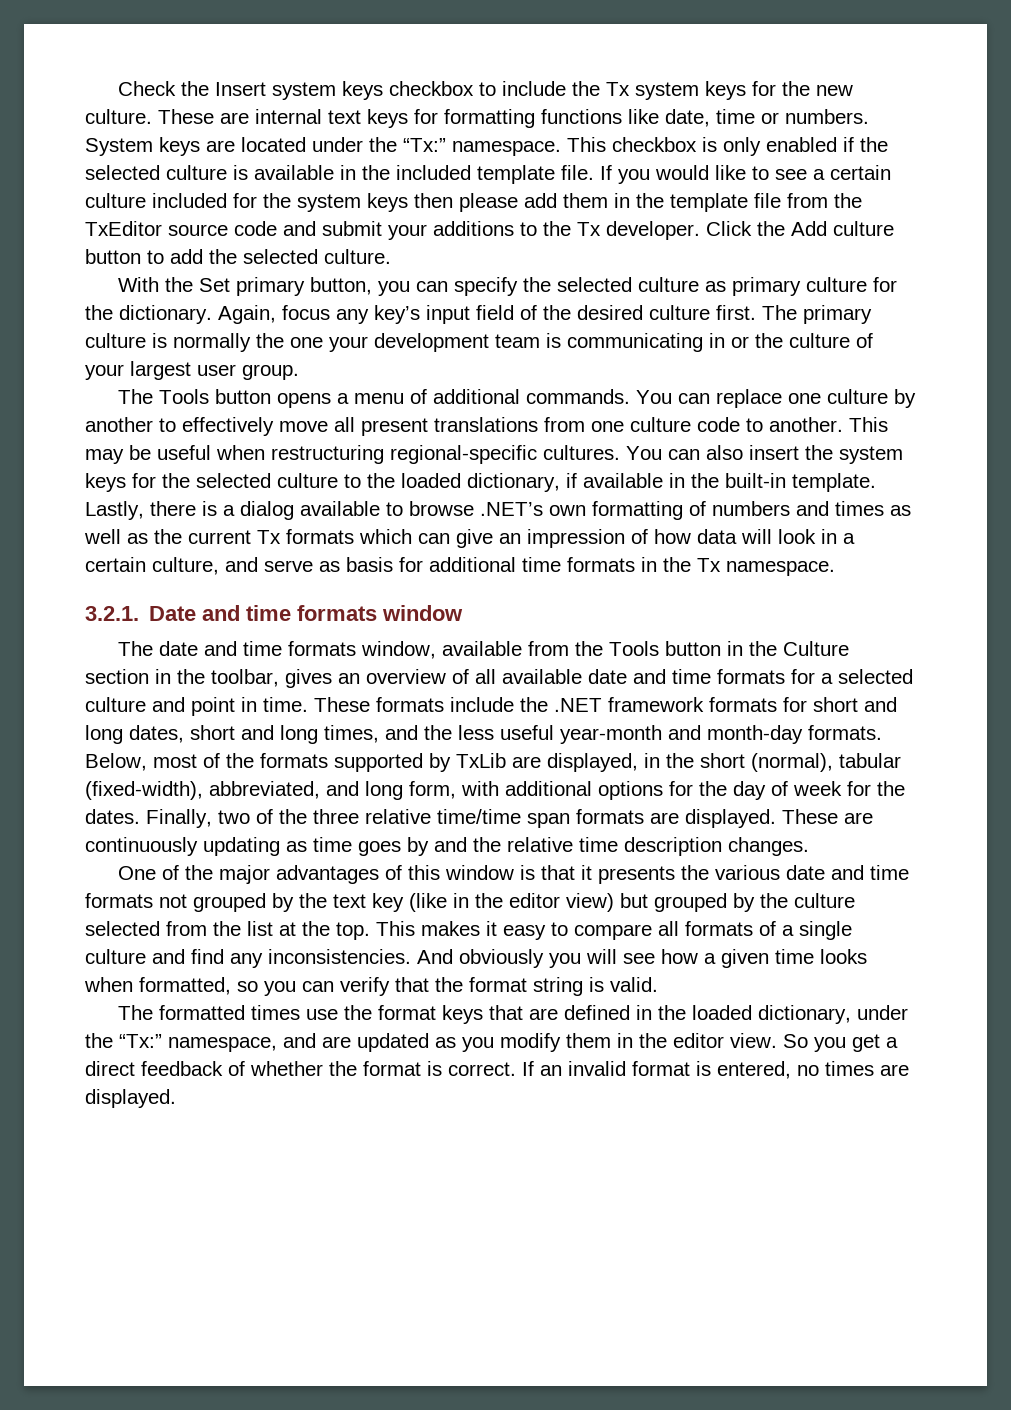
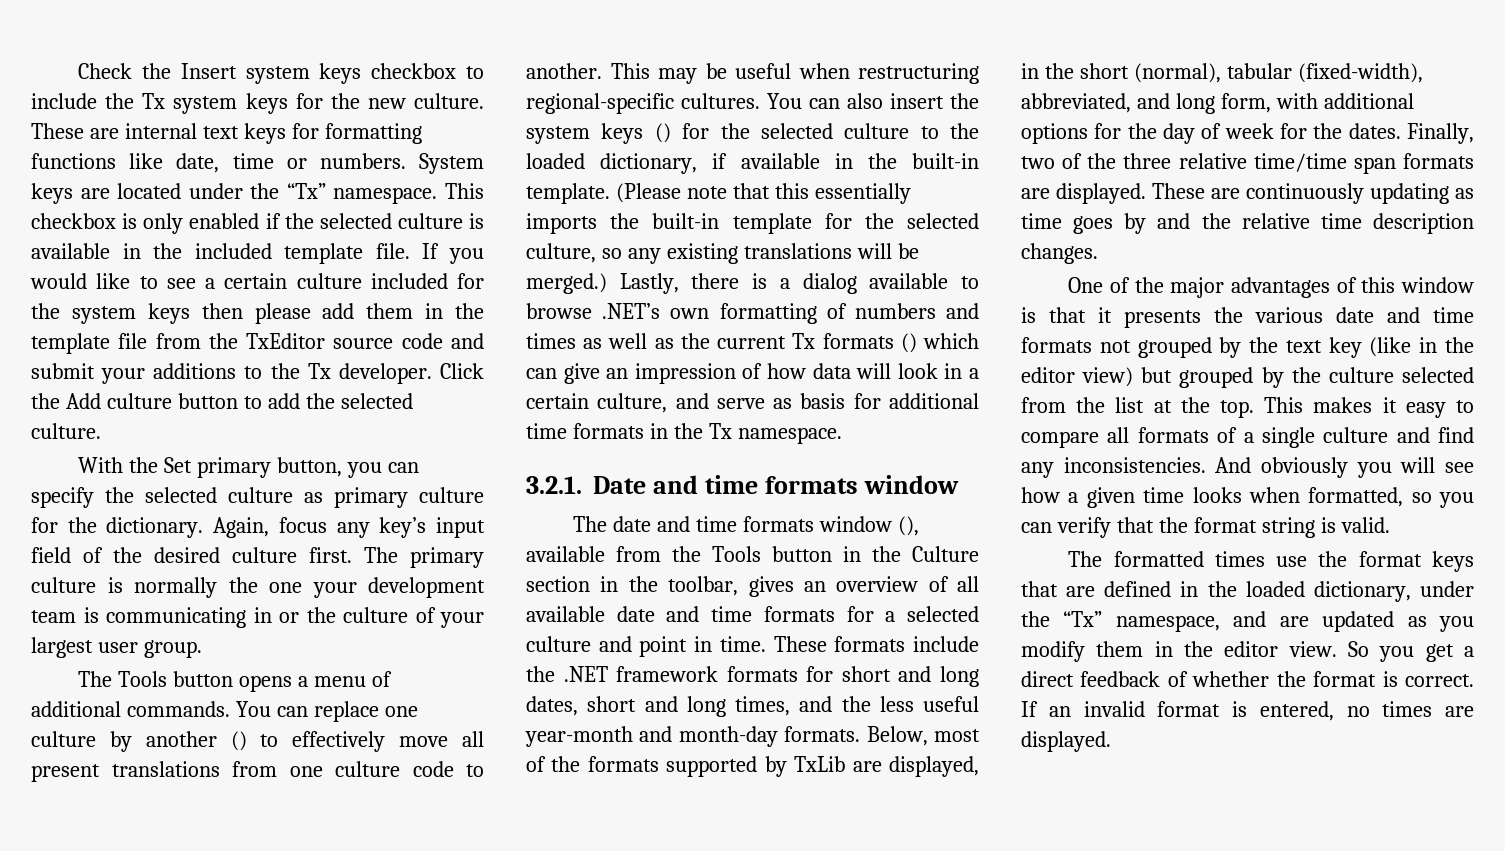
- System keys are located under the “Tx:” namespace.
+ System keys are located under the “Tx” namespace.
- You can replace one culture by another to effectively move all present translations from one culture code to another.
+ You can replace one culture by another () to effectively move all present translations from one culture code to another.
- You can also insert the system keys for the selected culture to the loaded dictionary, if available in the built-in template.
+ You can also insert the system keys () for the selected culture to the loaded dictionary, if available in the built-in template.
+ (Please note that this essentially imports the built-in template for the selected culture, so any existing translations will be merged.)
- Lastly, there is a dialog available to browse .NET’s own formatting of numbers and times as well as the current Tx formats which can give an impression of how data will look in a certain culture, and serve as basis for additional time formats in the Tx namespace.
+ Lastly, there is a dialog available to browse .NET’s own formatting of numbers and times as well as the current Tx formats () which can give an impression of how data will look in a certain culture, and serve as basis for additional time formats in the Tx namespace.
- The date and time formats window, available from the Tools button in the Culture section in the toolbar, gives an overview of all available date and time formats for a selected culture and point in time.
+ The date and time formats window (), available from the Tools button in the Culture section in the toolbar, gives an overview of all available date and time formats for a selected culture and point in time.
- The formatted times use the format keys that are defined in the loaded dictionary, under the “Tx:” namespace, and are updated as you modify them in the editor view.
+ The formatted times use the format keys that are defined in the loaded dictionary, under the “Tx” namespace, and are updated as you modify them in the editor view.

